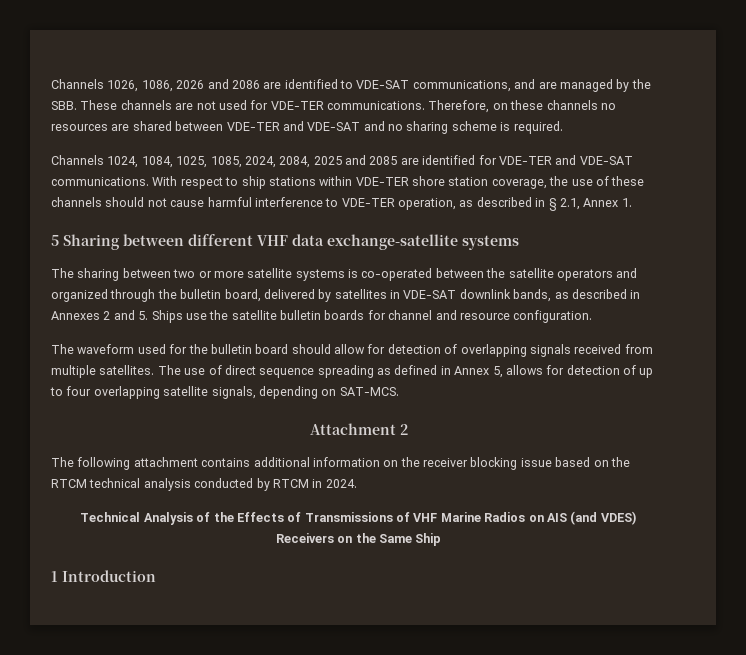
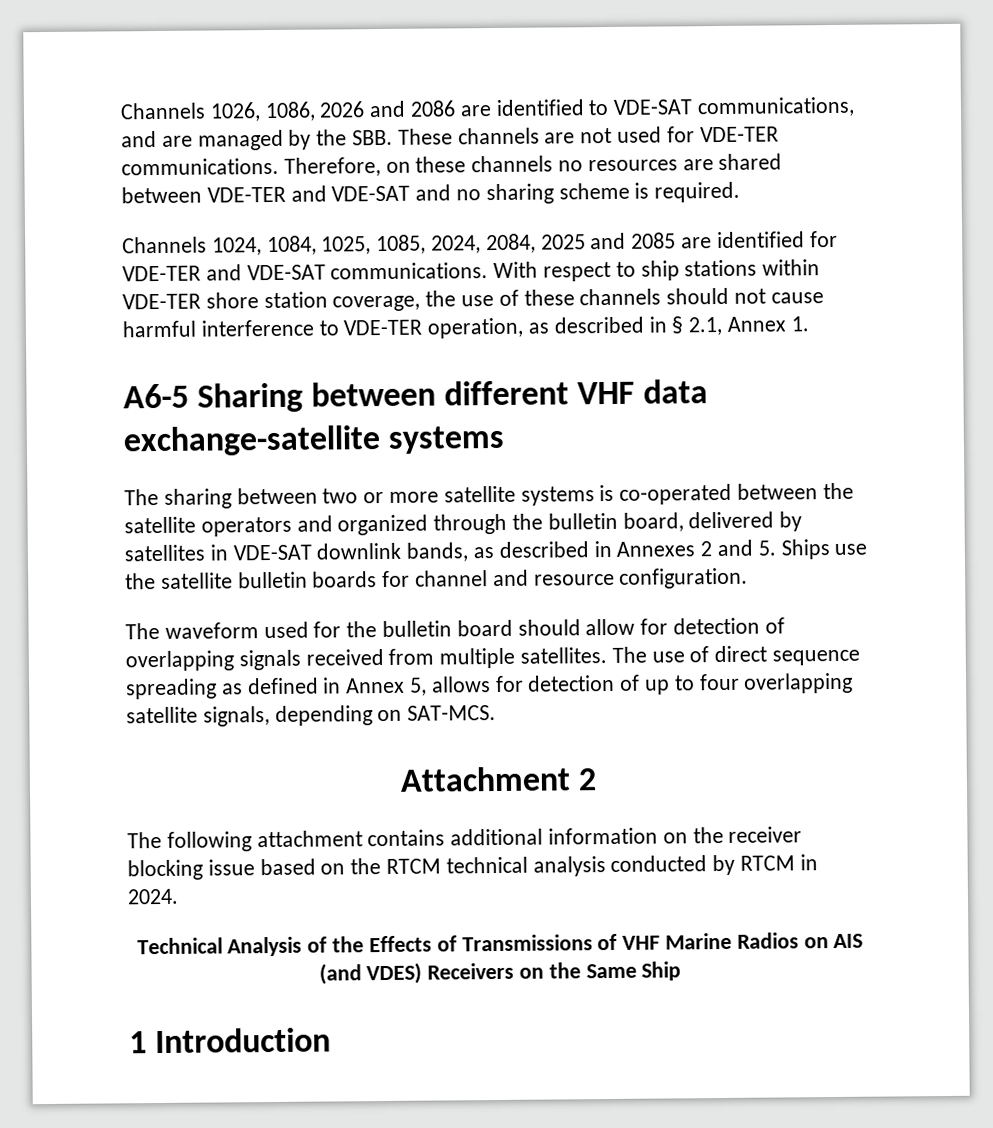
- 5 Sharing between different VHF data exchange-satellite systems
+ A6-5 Sharing between different VHF data exchange-satellite systems

